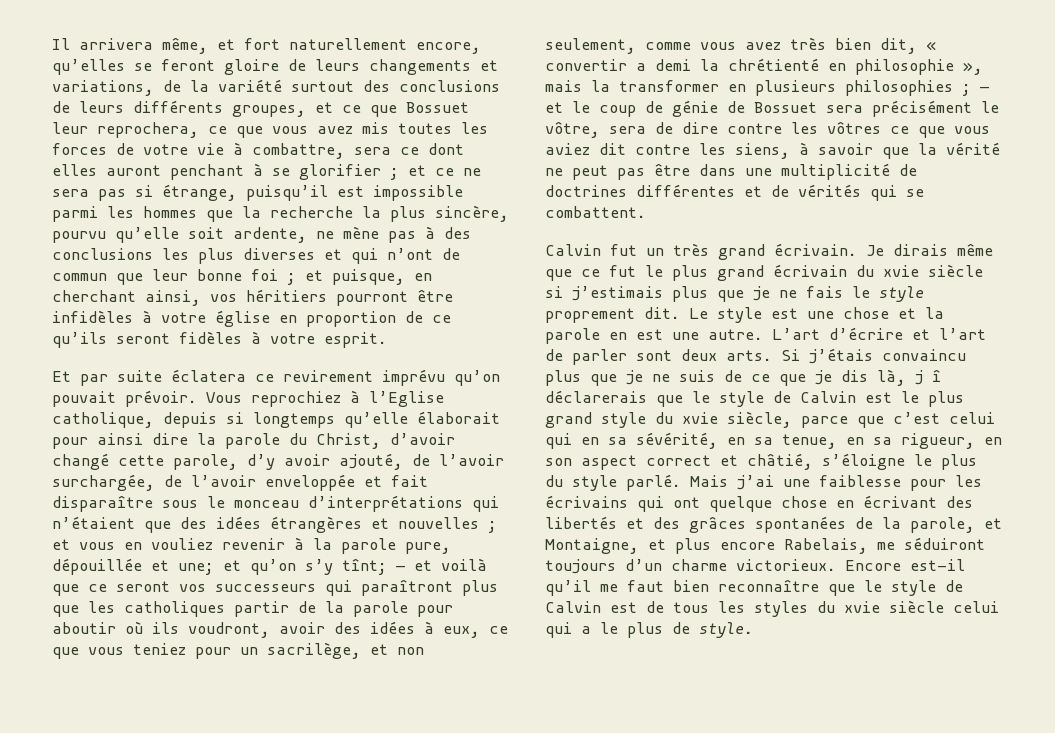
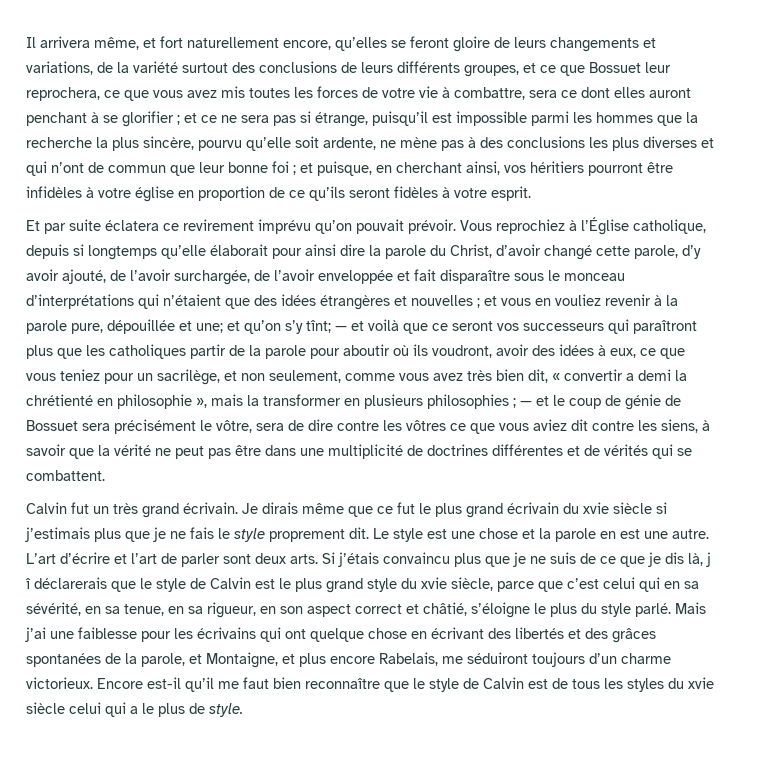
- Vous reprochiez à l’Eglise catholique, depuis si longtemps qu’elle élaborait pour ainsi dire la parole du Christ, d’avoir changé cette parole, d’y avoir ajouté, de l’avoir surchargée, de l’avoir enveloppée et fait disparaître sous le monceau d’interprétations qui n’étaient que des idées étrangères et nouvelles ;
+ Vous reprochiez à l’Église catholique, depuis si longtemps qu’elle élaborait pour ainsi dire la parole du Christ, d’avoir changé cette parole, d’y avoir ajouté, de l’avoir surchargée, de l’avoir enveloppée et fait disparaître sous le monceau d’interprétations qui n’étaient que des idées étrangères et nouvelles ;

